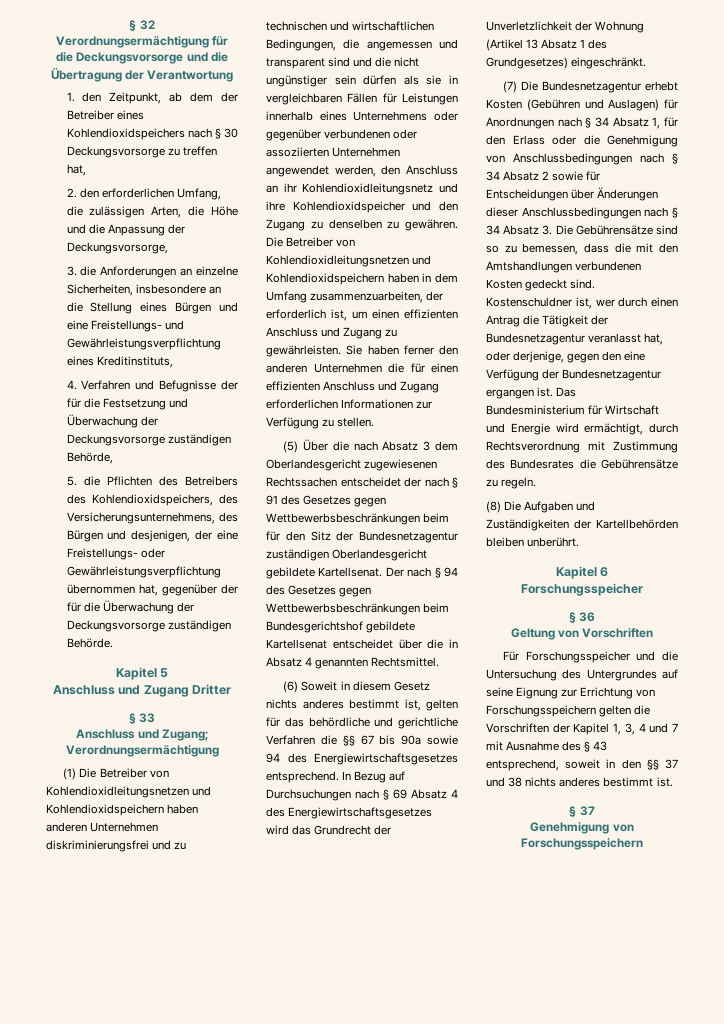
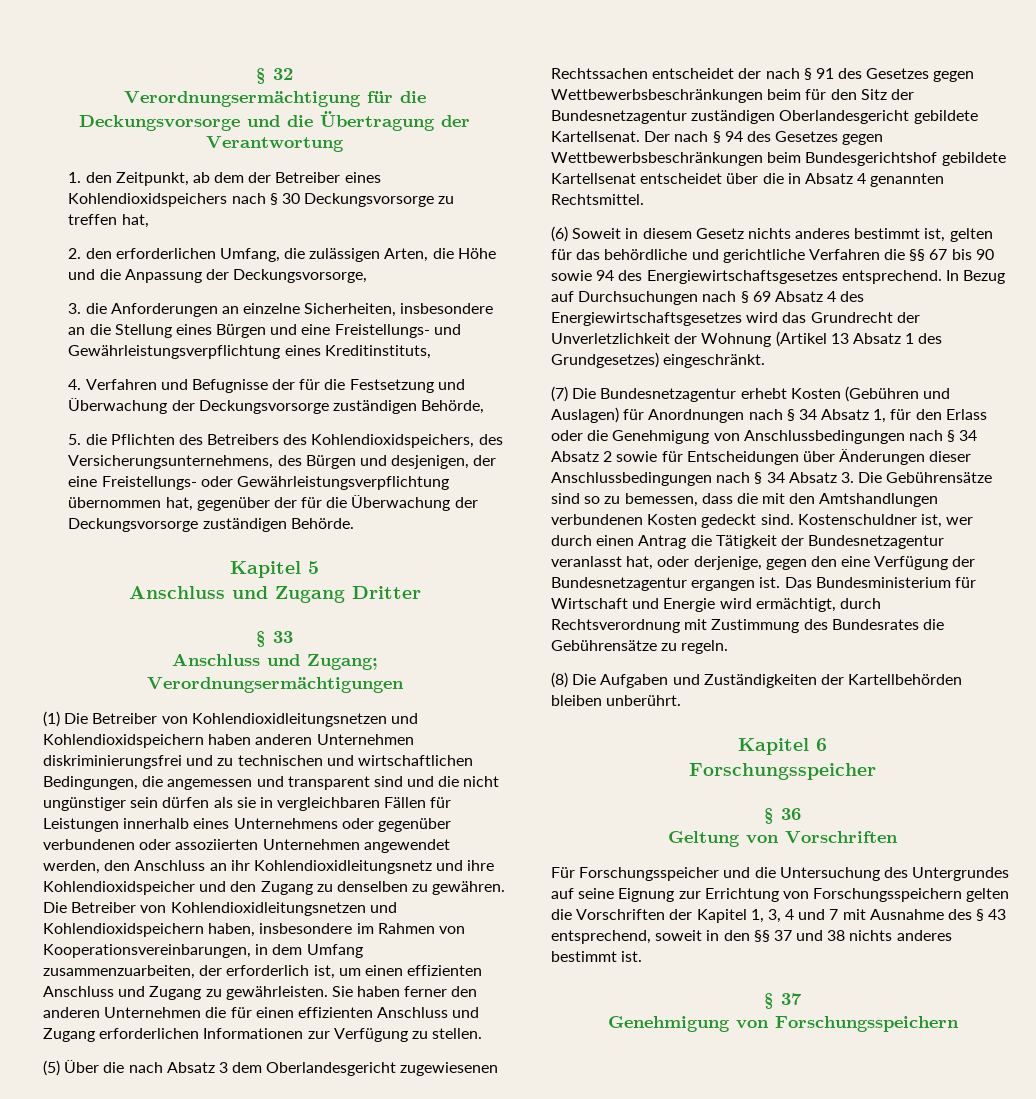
- Anschluss und Zugang; Verordnungsermächtigung
+ Anschluss und Zugang; Verordnungsermächtigungen
- Die Betreiber von Kohlendioxidleitungsnetzen und Kohlendioxidspeichern haben in dem Umfang zusammenzuarbeiten, der erforderlich ist, um einen effizienten Anschluss und Zugang zu gewährleisten.
+ Die Betreiber von Kohlendioxidleitungsnetzen und Kohlendioxidspeichern haben, insbesondere im Rahmen von Kooperationsvereinbarungen, in dem Umfang zusammenzuarbeiten, der erforderlich ist, um einen effizienten Anschluss und Zugang zu gewährleisten.
- (6) Soweit in diesem Gesetz nichts anderes bestimmt ist, gelten für das behördliche und gerichtliche Verfahren die §§ 67 bis 90a sowie 94 des Energiewirtschaftsgesetzes entsprechend.
+ (6) Soweit in diesem Gesetz nichts anderes bestimmt ist, gelten für das behördliche und gerichtliche Verfahren die §§ 67 bis 90 sowie 94 des Energiewirtschaftsgesetzes entsprechend.

